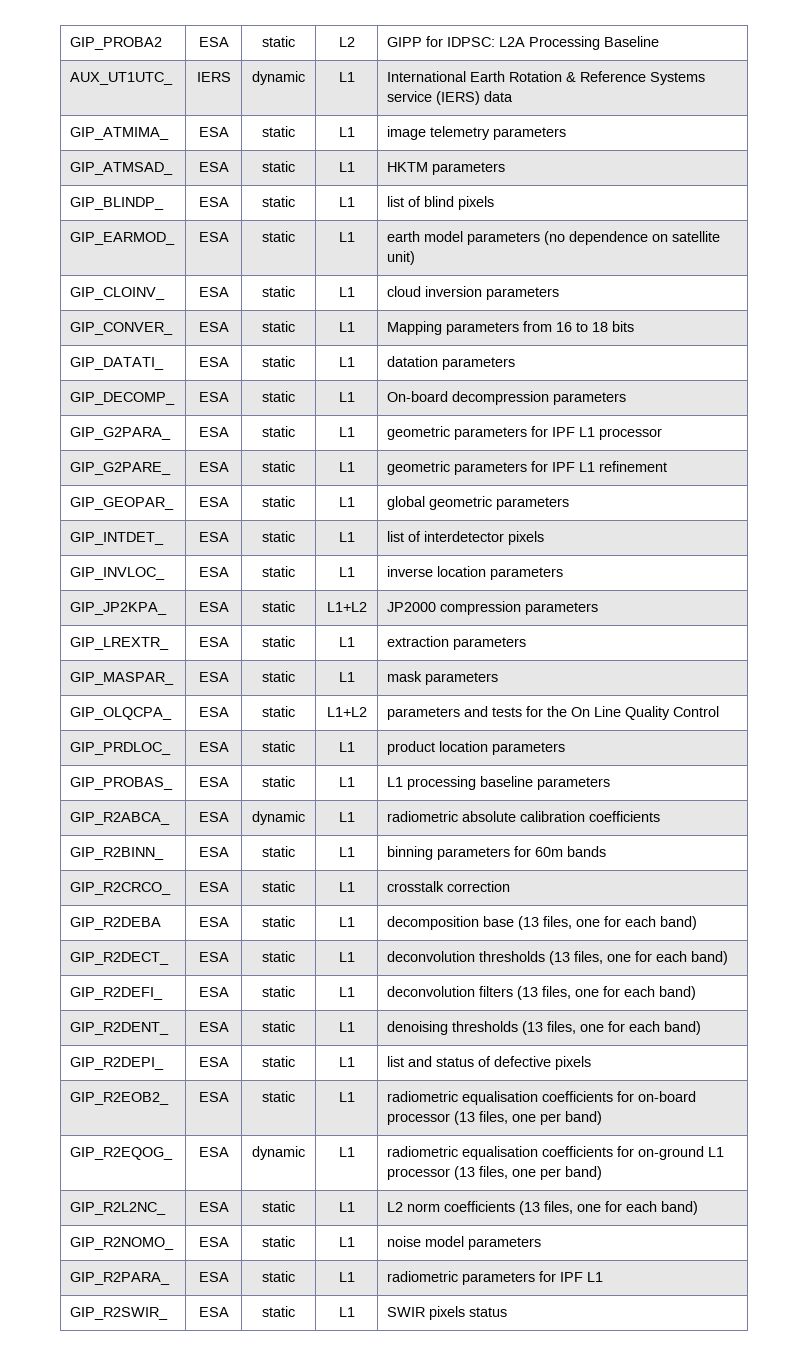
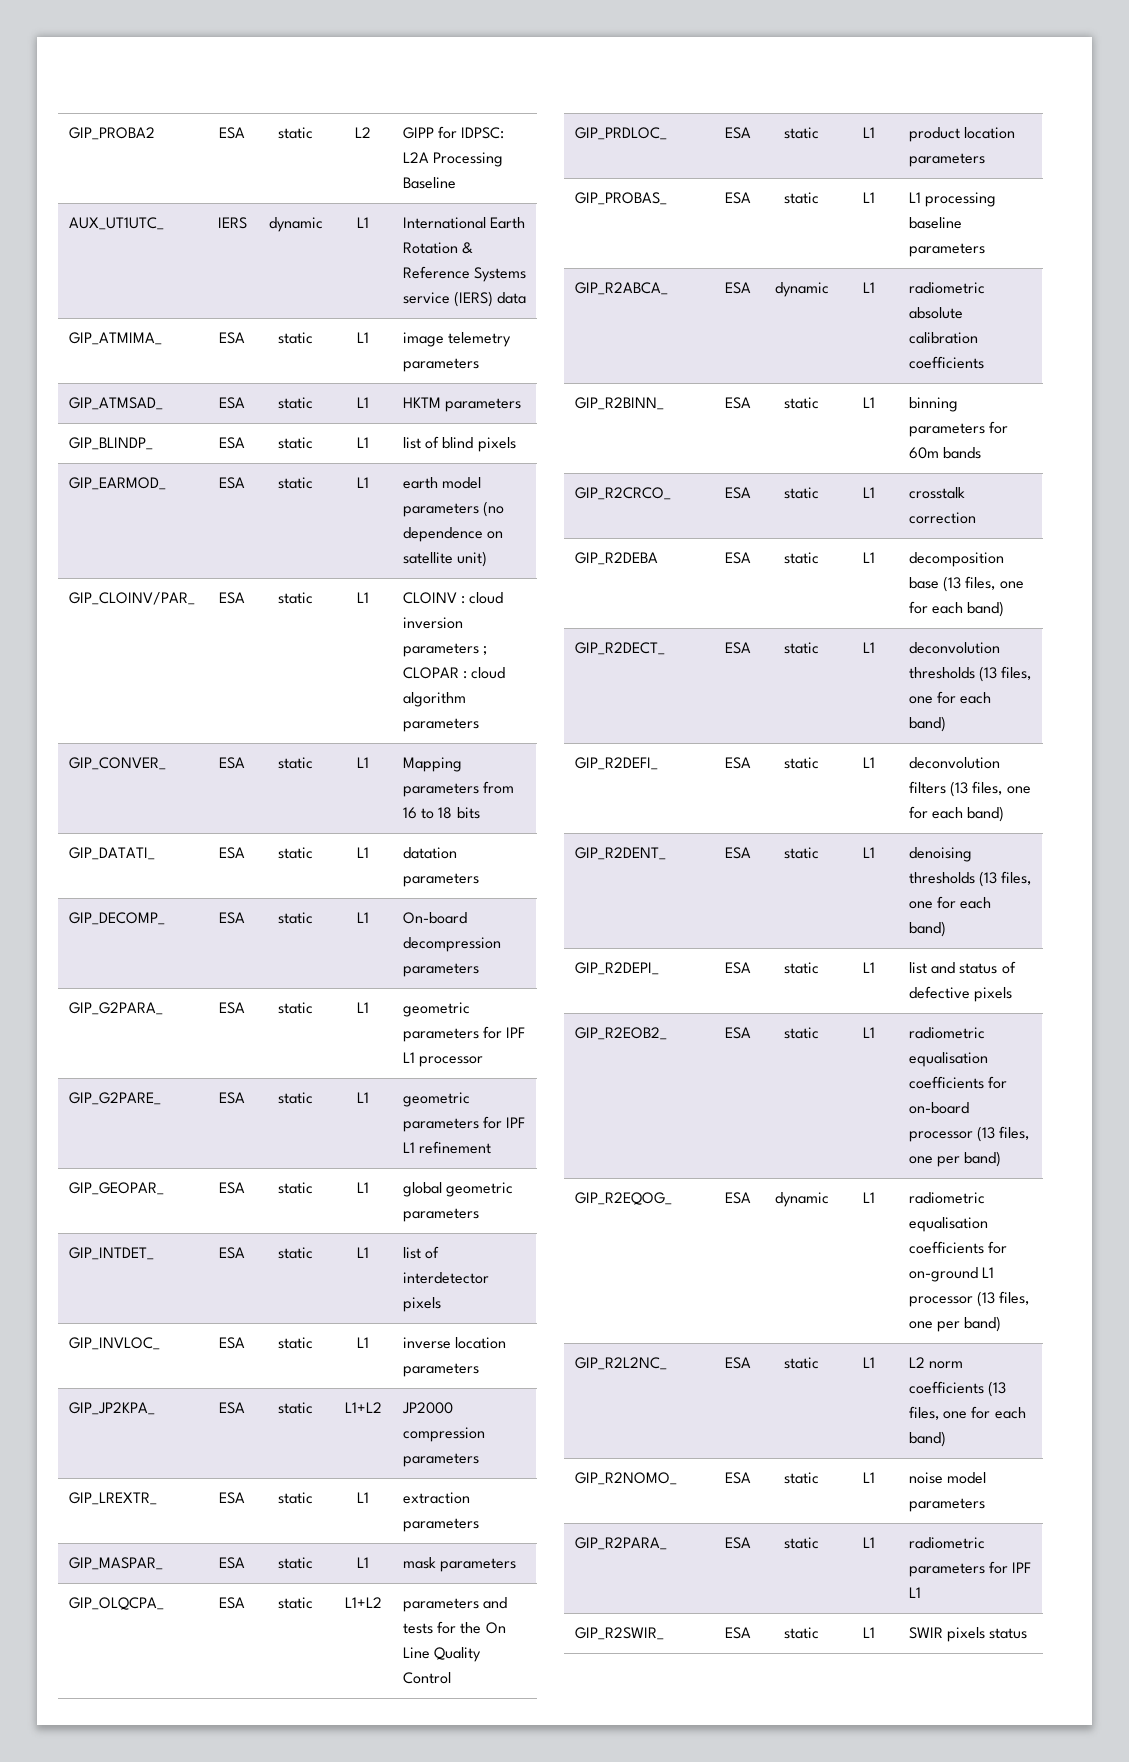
- GIP_CLOINV_ | ESA | static | L1 | cloud inversion parameters
+ GIP_CLOINV/PAR_ | ESA | static | L1 | CLOINV : cloud inversion parameters ; CLOPAR : cloud algorithm parameters

